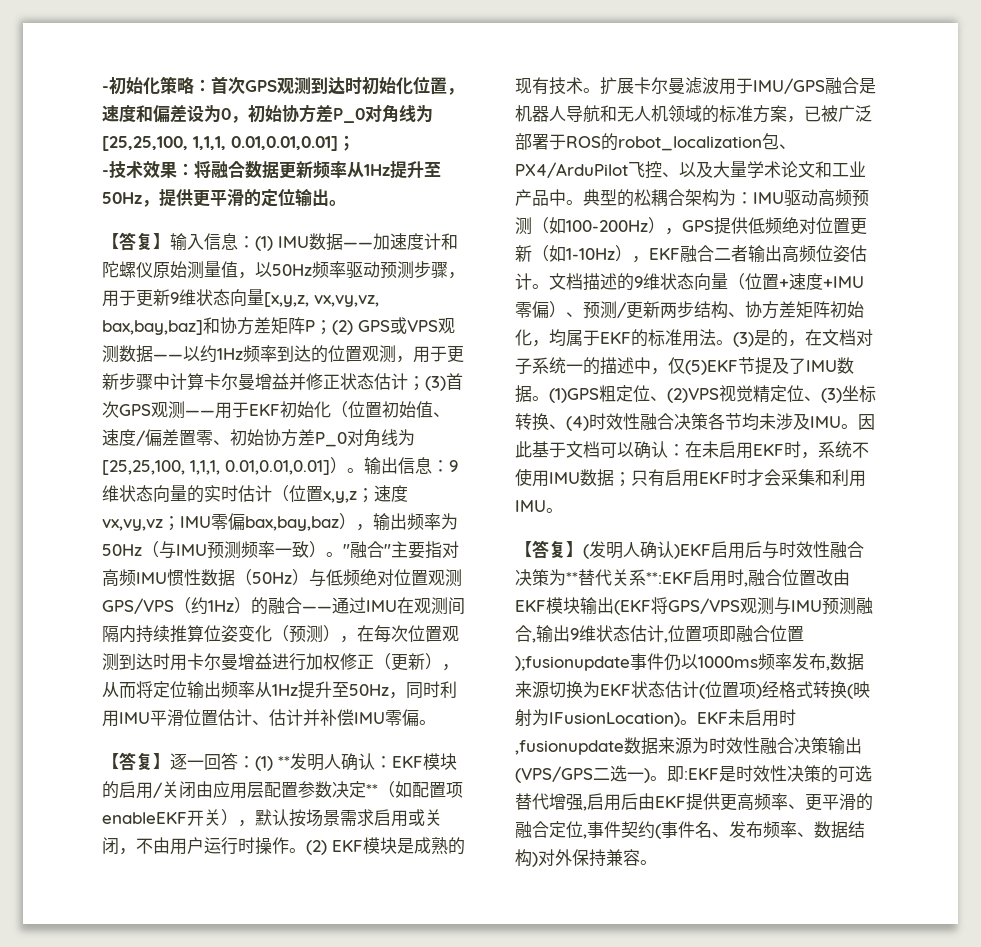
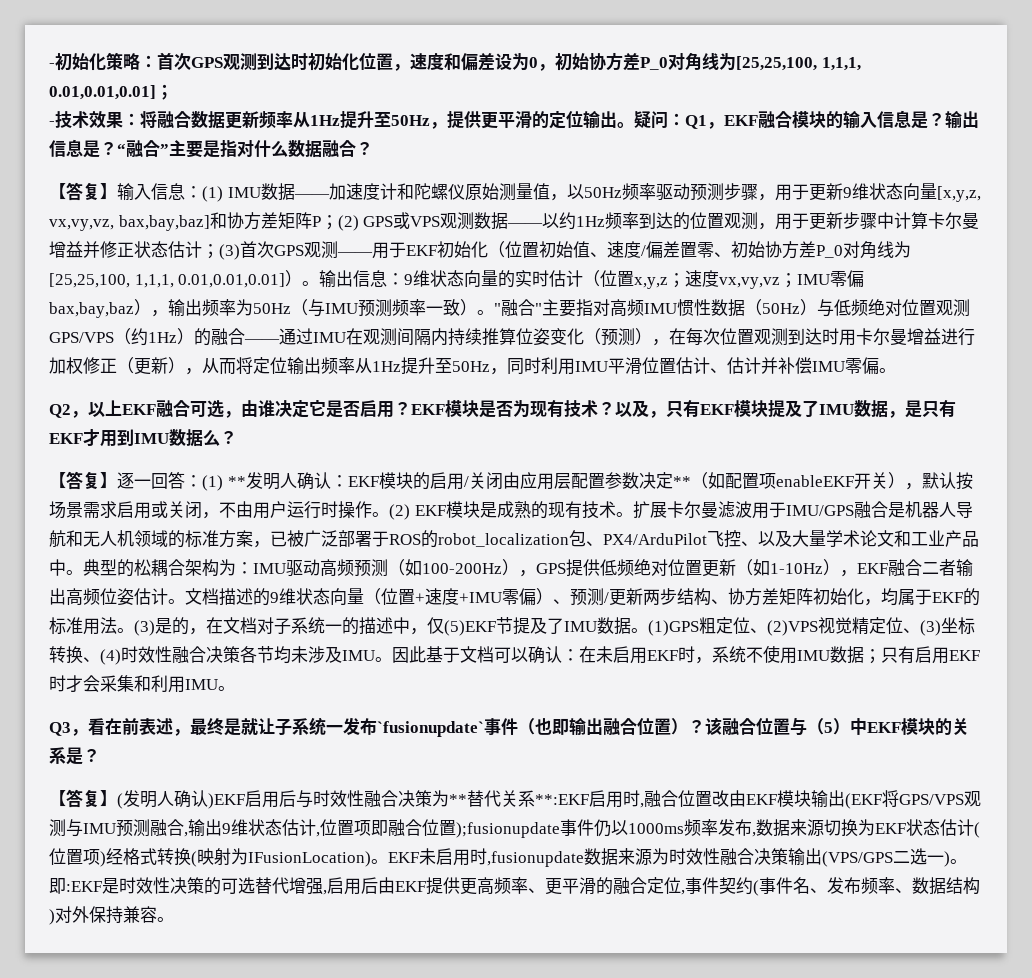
+ 疑问：Q1，EKF融合模块的输入信息是？输出信息是？“融合”主要是指对什么数据融合？
+ Q2，以上EKF融合可选，由谁决定它是否启用？EKF模块是否为现有技术？以及，只有EKF模块提及了IMU数据，是只有EKF才用到IMU数据么？
+ Q3，看在前表述，最终是就让子系统一发布`fusionupdate`事件（也即输出融合位置）？该融合位置与（5）中EKF模块的关系是？

